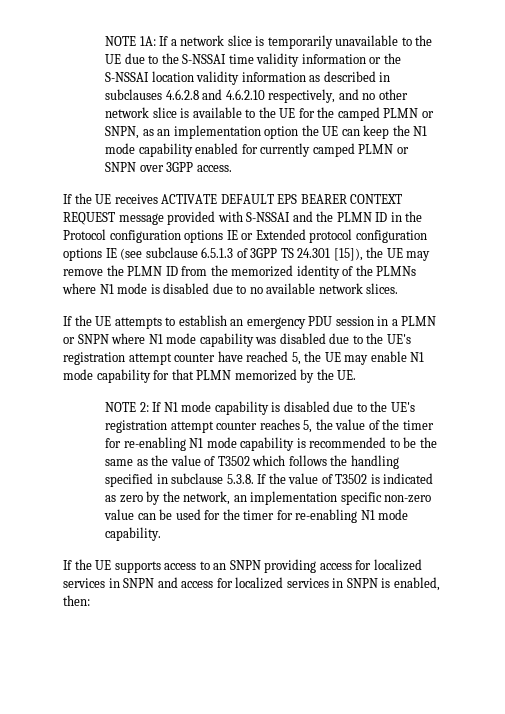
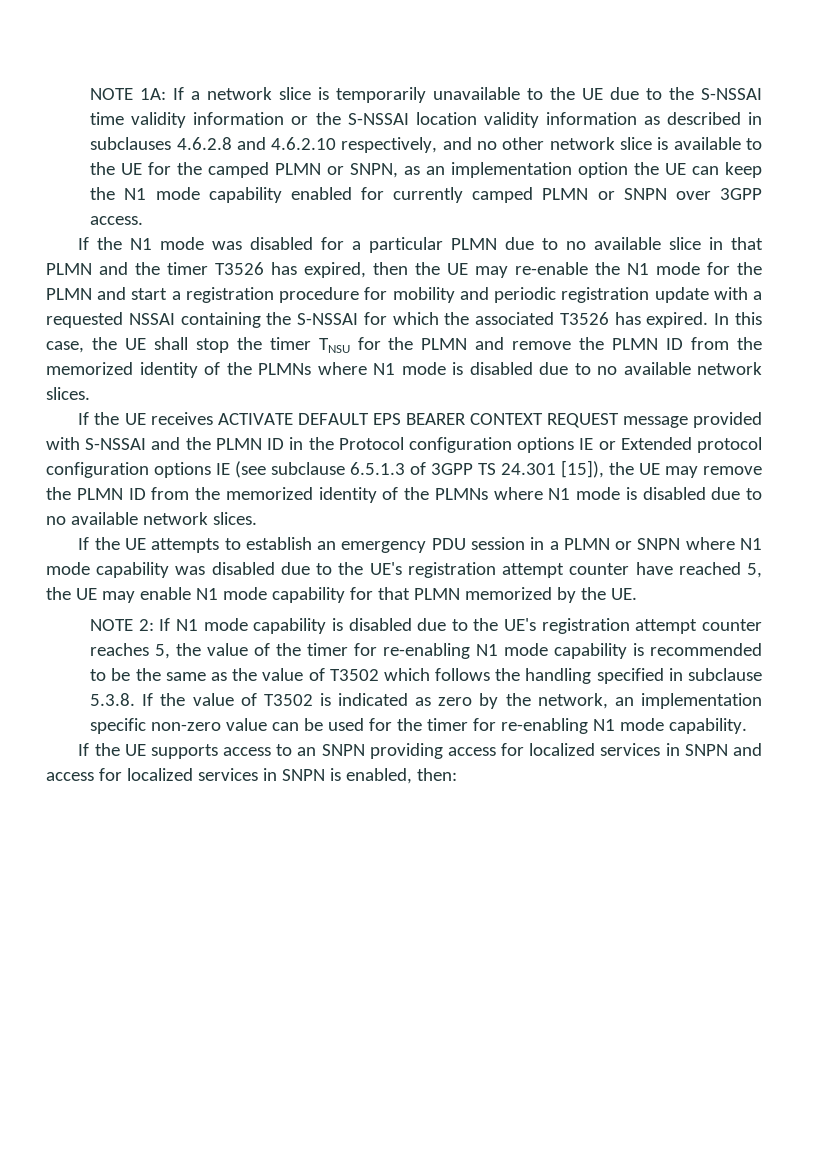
+ If the N1 mode was disabled for a particular PLMN due to no available slice in that PLMN and the timer T3526 has expired, then the UE may re-enable the N1 mode for the PLMN and start a registration procedure for mobility and periodic registration update with a requested NSSAI containing the S-NSSAI for which the associated T3526 has expired. In this case, the UE shall stop the timer TNSU for the PLMN and remove the PLMN ID from the memorized identity of the PLMNs where N1 mode is disabled due to no available network slices.

